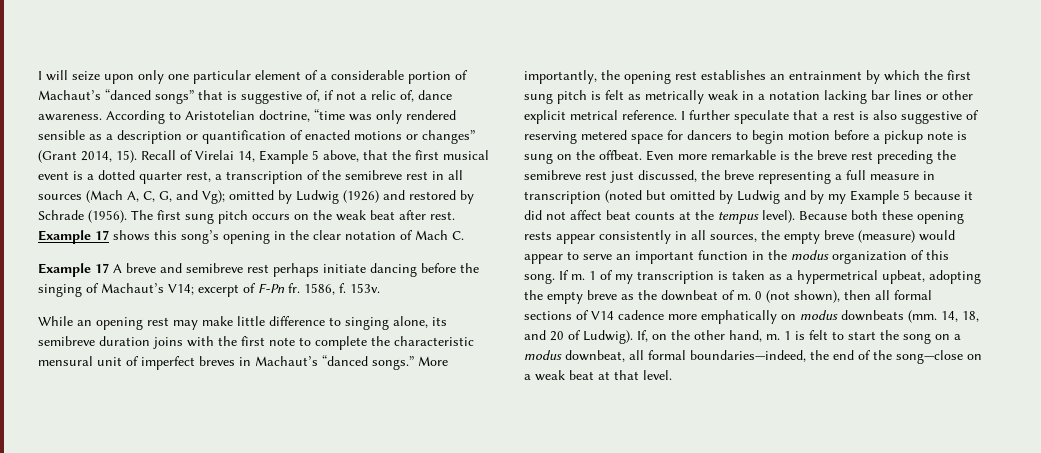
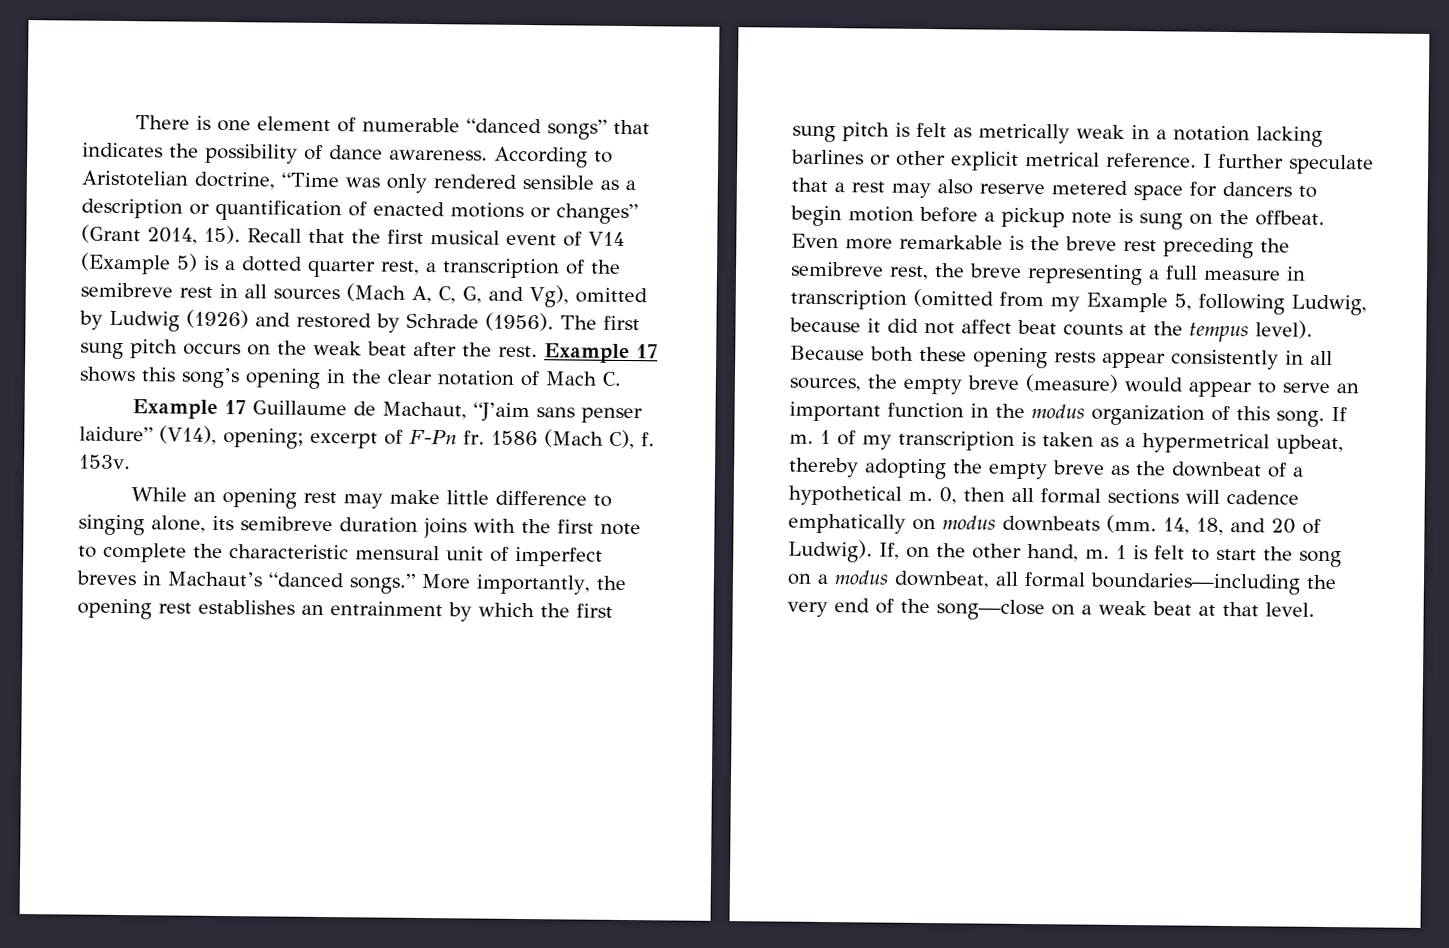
- I will seize upon only one particular element of a considerable portion of Machaut’s “danced songs” that is suggestive of, if not a relic of, dance awareness.
+ There is one element of numerable “danced songs” that indicates the possibility of dance awareness.
- According to Aristotelian doctrine, “time was only rendered sensible as a description or quantification of enacted motions or changes” (Grant 2014, 15).
+ According to Aristotelian doctrine, “Time was only rendered sensible as a description or quantification of enacted motions or changes” (Grant 2014, 15).
- Recall of Virelai 14, Example 5 above, that the first musical event is a dotted quarter rest, a transcription of the semibreve rest in all sources (Mach A, C, G, and Vg); omitted by Ludwig (1926) and restored by Schrade (1956).
+ Recall that the first musical event of V14 (Example 5) is a dotted quarter rest, a transcription of the semibreve rest in all sources (Mach A, C, G, and Vg), omitted by Ludwig (1926) and restored by Schrade (1956).
- The first sung pitch occurs on the weak beat after rest.
+ The first sung pitch occurs on the weak beat after the rest.
- Example 17 A breve and semibreve rest perhaps initiate dancing before the singing of Machaut’s V14; excerpt of F-Pn fr.
+ Example 17 Guillaume de Machaut, “J’aim sans penser laidure” (V14), opening; excerpt of F-Pn fr.
- 1586, f.
+ 1586 (Mach C), f.
- More importantly, the opening rest establishes an entrainment by which the first sung pitch is felt as metrically weak in a notation lacking bar lines or other explicit metrical reference.
+ More importantly, the opening rest establishes an entrainment by which the first sung pitch is felt as metrically weak in a notation lacking barlines or other explicit metrical reference.
- I further speculate that a rest is also suggestive of reserving metered space for dancers to begin motion before a pickup note is sung on the offbeat.
+ I further speculate that a rest may also reserve metered space for dancers to begin motion before a pickup note is sung on the offbeat.
- Even more remarkable is the breve rest preceding the semibreve rest just discussed, the breve representing a full measure in transcription (noted but omitted by Ludwig and by my Example 5 because it did not affect beat counts at the tempus level).
+ Even more remarkable is the breve rest preceding the semibreve rest, the breve representing a full measure in transcription (omitted from my Example 5, following Ludwig, because it did not affect beat counts at the tempus level).
- 1 of my transcription is taken as a hypermetrical upbeat, adopting the empty breve as the downbeat of m. 0 (not shown), then all formal sections of V14 cadence more emphatically on modus downbeats (mm.
+ 1 of my transcription is taken as a hypermetrical upbeat, thereby adopting the empty breve as the downbeat of a hypothetical m. 0, then all formal sections will cadence emphatically on modus downbeats (mm.
- 1 is felt to start the song on a modus downbeat, all formal boundaries—indeed, the end of the song—close on a weak beat at that level.
+ 1 is felt to start the song on a modus downbeat, all formal boundaries—including the very end of the song—close on a weak beat at that level.

